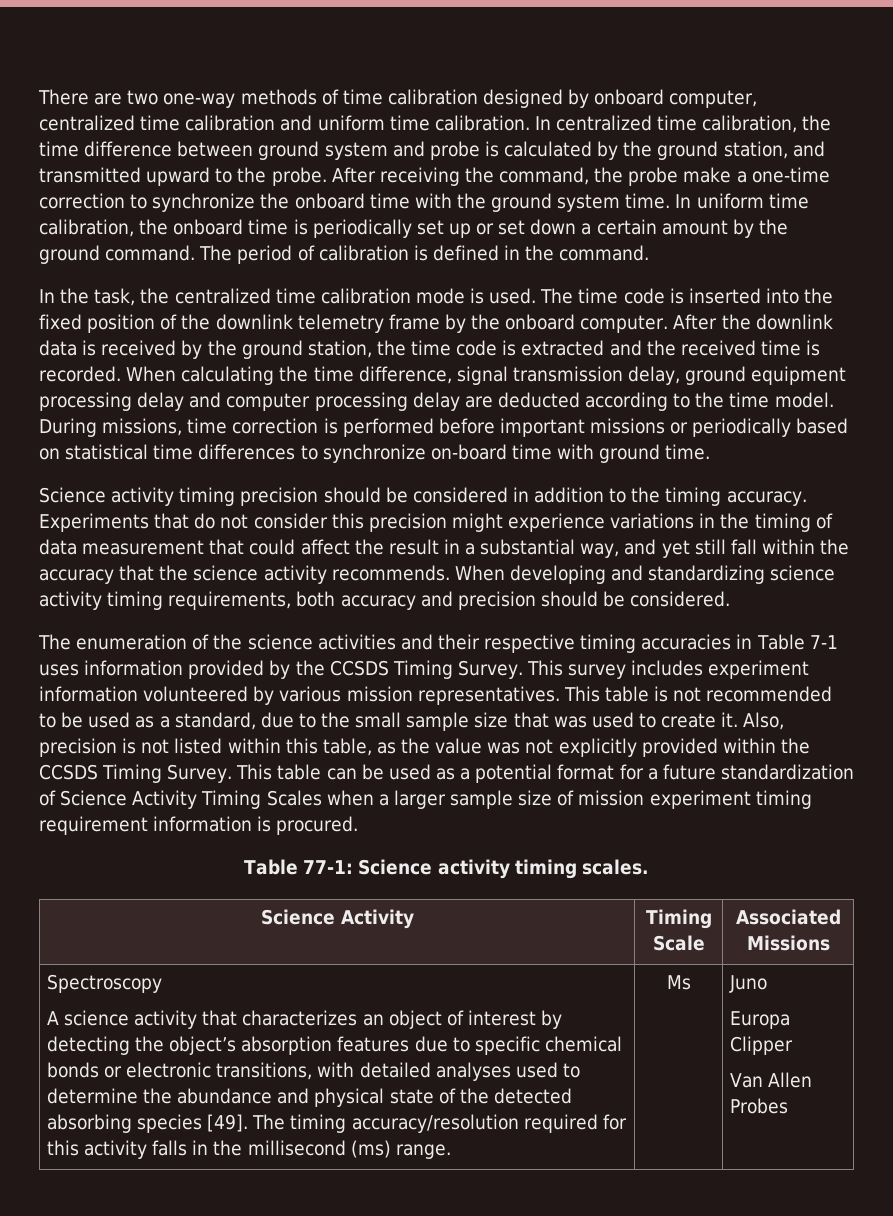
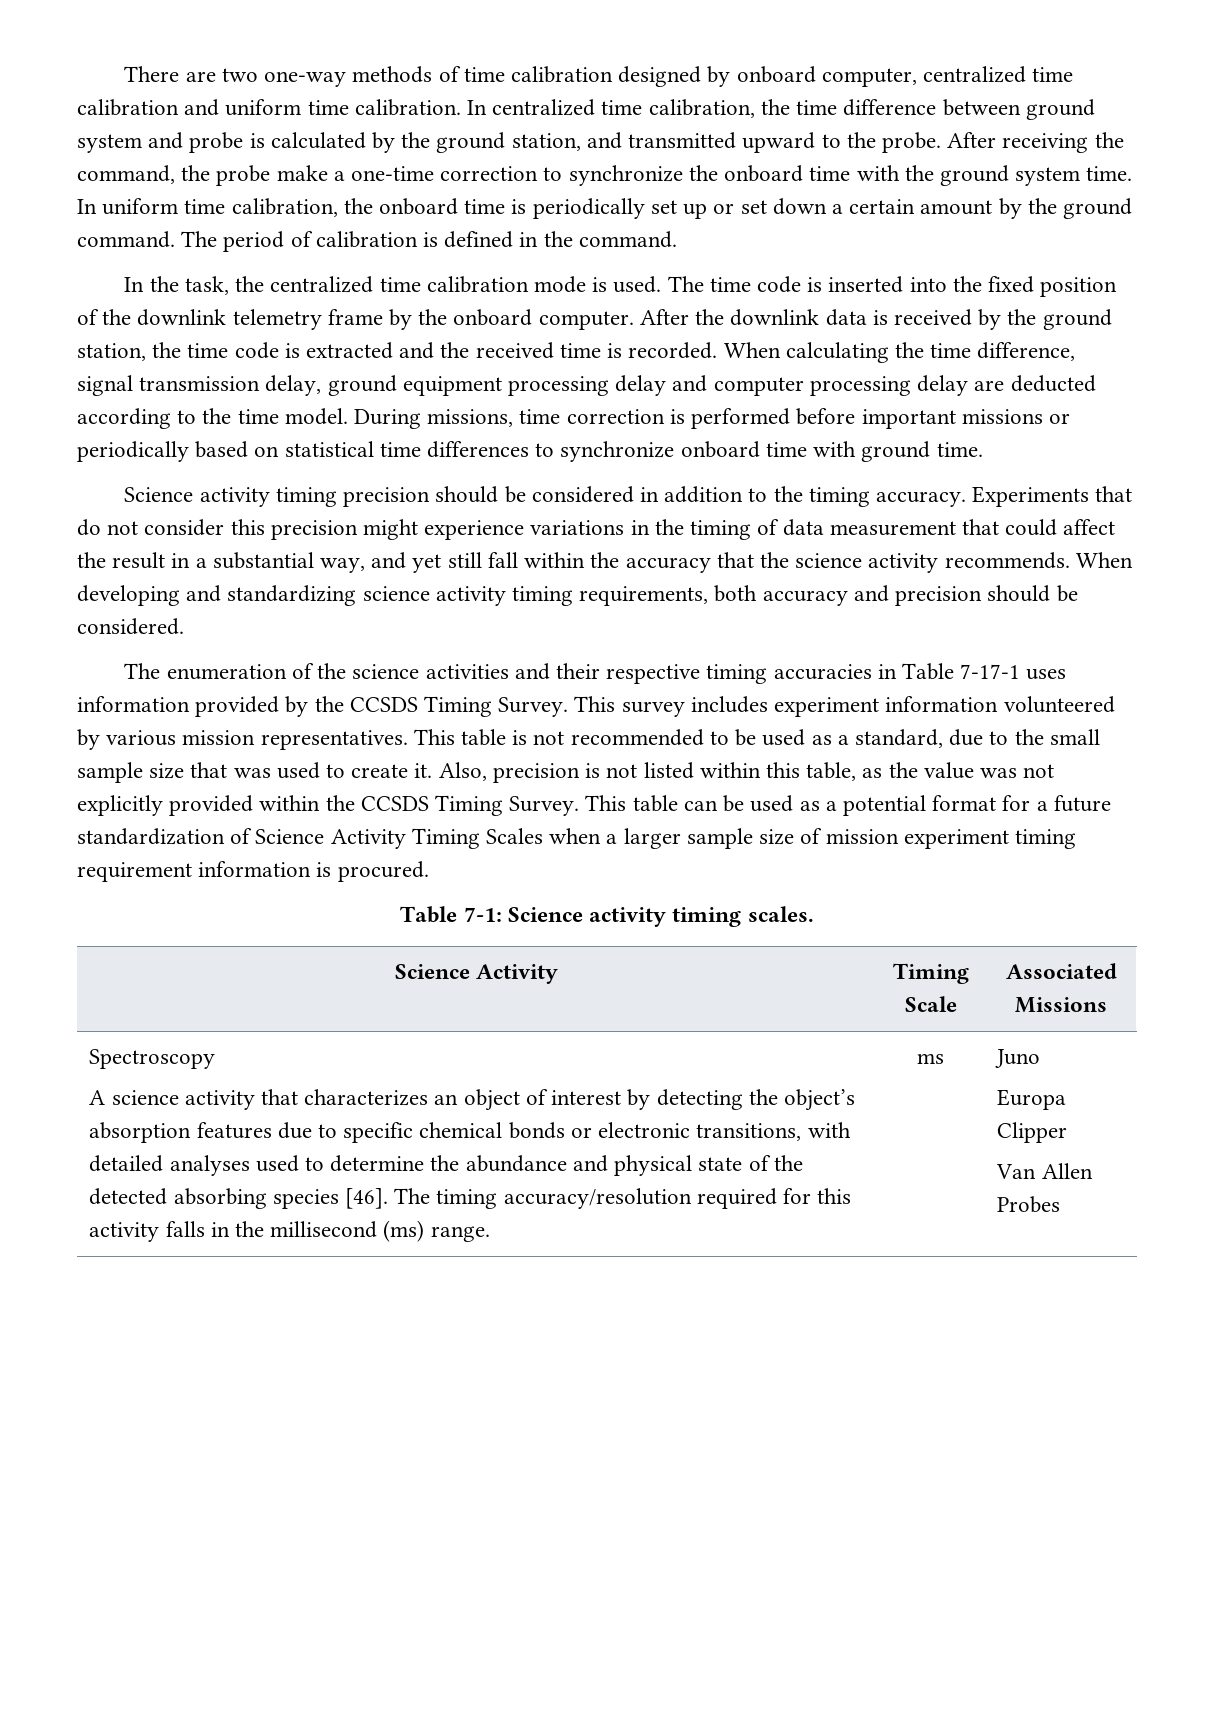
- During missions, time correction is performed before important missions or periodically based on statistical time differences to synchronize on-board time with ground time.
+ During missions, time correction is performed before important missions or periodically based on statistical time differences to synchronize onboard time with ground time.
- The enumeration of the science activities and their respective timing accuracies in Table 7-1 uses information provided by the CCSDS Timing Survey.
+ The enumeration of the science activities and their respective timing accuracies in Table 7-17-1 uses information provided by the CCSDS Timing Survey.
- Table 77-1: Science activity timing scales.
+ Table 7-1: Science activity timing scales.
- A science activity that characterizes an object of interest by detecting the object’s absorption features due to specific chemical bonds or electronic transitions, with detailed analyses used to determine the abundance and physical state of the detected absorbing species [49].
+ A science activity that characterizes an object of interest by detecting the object’s absorption features due to specific chemical bonds or electronic transitions, with detailed analyses used to determine the abundance and physical state of the detected absorbing species [46].
- Ms
+ ms

